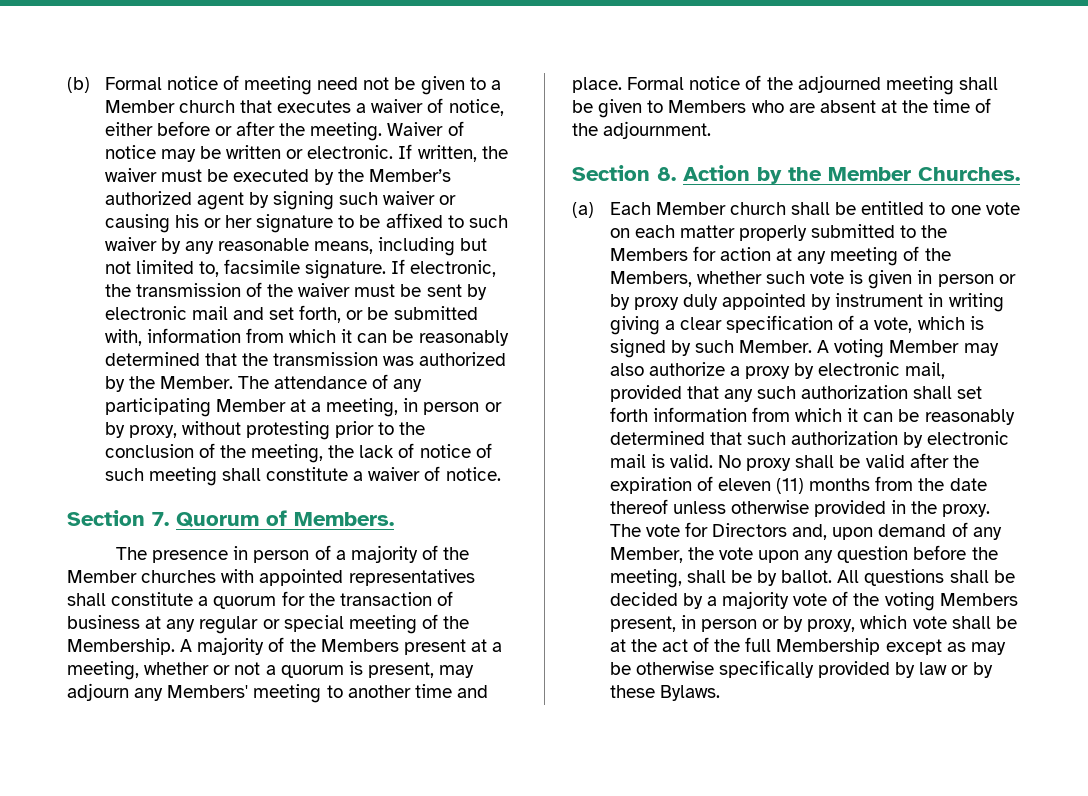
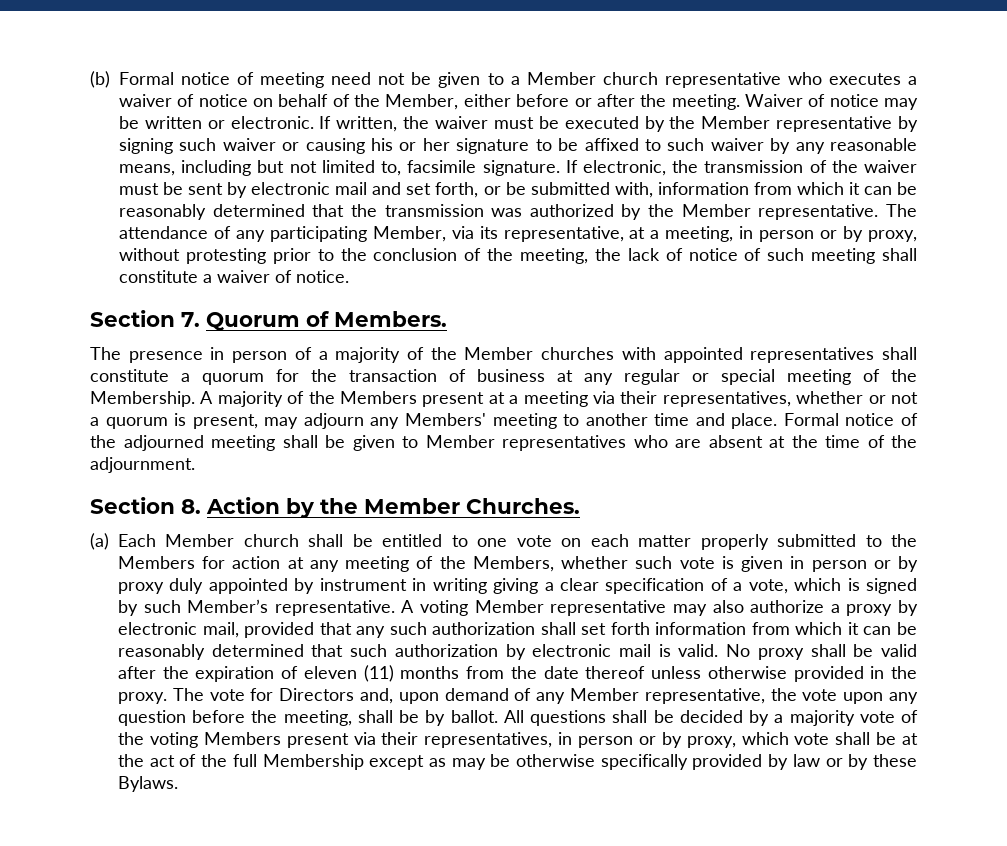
- (b) Formal notice of meeting need not be given to a Member church that executes a waiver of notice, either before or after the meeting.
+ (b) Formal notice of meeting need not be given to a Member church representative who executes a waiver of notice on behalf of the Member, either before or after the meeting.
- If written, the waiver must be executed by the Member’s authorized agent by signing such waiver or causing his or her signature to be affixed to such waiver by any reasonable means, including but not limited to, facsimile signature.
+ If written, the waiver must be executed by the Member representative by signing such waiver or causing his or her signature to be affixed to such waiver by any reasonable means, including but not limited to, facsimile signature.
- If electronic, the transmission of the waiver must be sent by electronic mail and set forth, or be submitted with, information from which it can be reasonably determined that the transmission was authorized by the Member.
+ If electronic, the transmission of the waiver must be sent by electronic mail and set forth, or be submitted with, information from which it can be reasonably determined that the transmission was authorized by the Member representative.
- The attendance of any participating Member at a meeting, in person or by proxy, without protesting prior to the conclusion of the meeting, the lack of notice of such meeting shall constitute a waiver of notice.
+ The attendance of any participating Member, via its representative, at a meeting, in person or by proxy, without protesting prior to the conclusion of the meeting, the lack of notice of such meeting shall constitute a waiver of notice.
- A majority of the Members present at a meeting, whether or not a quorum is present, may adjourn any Members' meeting to another time and place.
+ A majority of the Members present at a meeting via their representatives, whether or not a quorum is present, may adjourn any Members' meeting to another time and place.
- Formal notice of the adjourned meeting shall be given to Members who are absent at the time of the adjournment.
+ Formal notice of the adjourned meeting shall be given to Member representatives who are absent at the time of the adjournment.
- (a) Each Member church shall be entitled to one vote on each matter properly submitted to the Members for action at any meeting of the Members, whether such vote is given in person or by proxy duly appointed by instrument in writing giving a clear specification of a vote, which is signed by such Member.
+ (a) Each Member church shall be entitled to one vote on each matter properly submitted to the Members for action at any meeting of the Members, whether such vote is given in person or by proxy duly appointed by instrument in writing giving a clear specification of a vote, which is signed by such Member’s representative.
- A voting Member may also authorize a proxy by electronic mail, provided that any such authorization shall set forth information from which it can be reasonably determined that such authorization by electronic mail is valid.
+ A voting Member representative may also authorize a proxy by electronic mail, provided that any such authorization shall set forth information from which it can be reasonably determined that such authorization by electronic mail is valid.
- The vote for Directors and, upon demand of any Member, the vote upon any question before the meeting, shall be by ballot.
+ The vote for Directors and, upon demand of any Member representative, the vote upon any question before the meeting, shall be by ballot.
- All questions shall be decided by a majority vote of the voting Members present, in person or by proxy, which vote shall be at the act of the full Membership except as may be otherwise specifically provided by law or by these Bylaws.
+ All questions shall be decided by a majority vote of the voting Members present via their representatives, in person or by proxy, which vote shall be at the act of the full Membership except as may be otherwise specifically provided by law or by these Bylaws.

